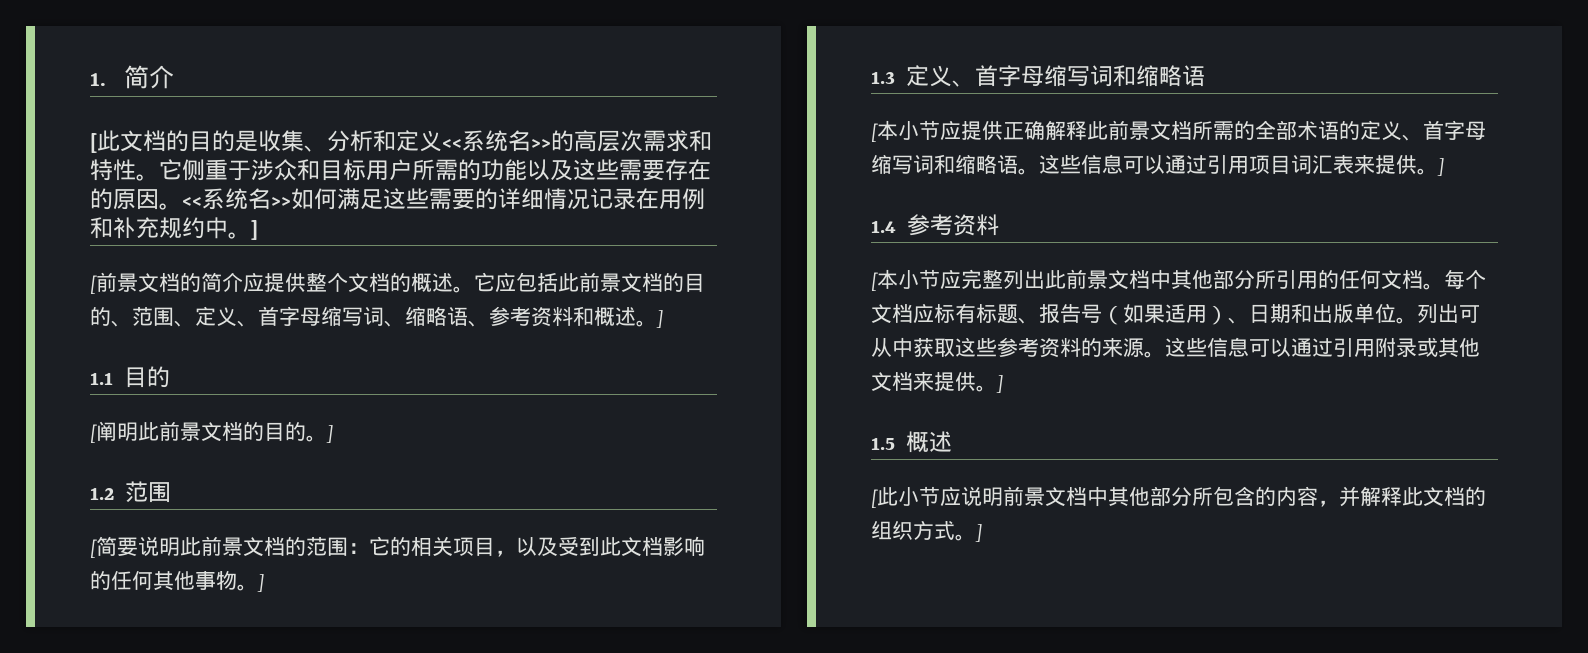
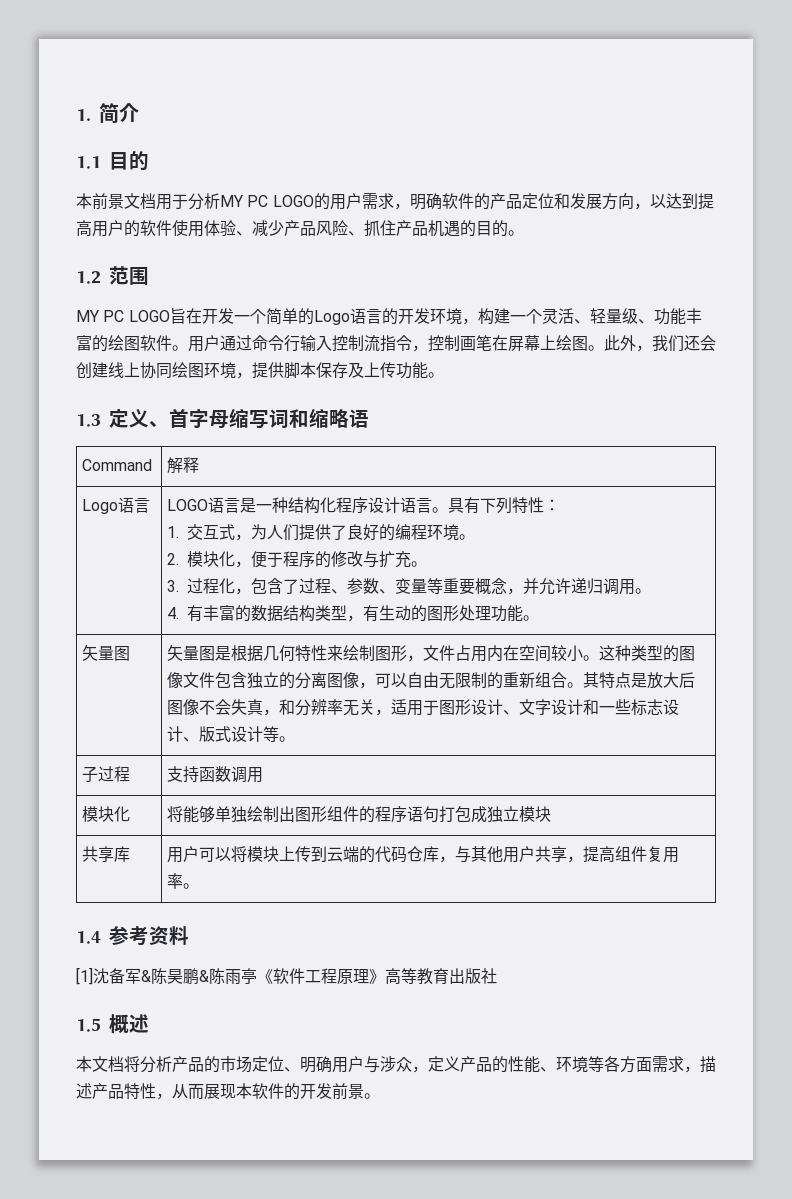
- [此文档的目的是收集、分析和定义<<系统名>>的高层次需求和特性。它侧重于涉众和目标用户所需的功能以及这些需要存在的原因。<<系统名>>如何满足这些需要的详细情况记录在用例和补充规约中。]
- [前景文档的简介应提供整个文档的概述。它应包括此前景文档的目的、范围、定义、首字母缩写词、缩略语、参考资料和概述。]
  1.1目的
- [阐明此前景文档的目的。]
+ 本前景文档用于分析MY PC LOGO的用户需求，明确软件的产品定位和发展方向，以达到提高用户的软件使用体验、减少产品风险、抓住产品机遇的目的。
- [简要说明此前景文档的范围：它的相关项目，以及受到此文档影响的任何其他事物。]
+ MY PC LOGO旨在开发一个简单的Logo语言的开发环境，构建一个灵活、轻量级、功能丰富的绘图软件。用户通过命令行输入控制流指令，控制画笔在屏幕上绘图。此外，我们还会创建线上协同绘图环境，提供脚本保存及上传功能。
- [本小节应提供正确解释此前景文档所需的全部术语的定义、首字母缩写词和缩略语。这些信息可以通过引用项目词汇表来提供。]
+ Command | 解释
+ Logo语言 | LOGO语言是一种结构化程序设计语言。具有下列特性：
+ 1.交互式，为人们提供了良好的编程环境。
+ 2.模块化，便于程序的修改与扩充。
+ 3.过程化，包含了过程、参数、变量等重要概念，并允许递归调用。
+ 4.有丰富的数据结构类型，有生动的图形处理功能。
+ 矢量图 | 矢量图是根据几何特性来绘制图形，文件占用内在空间较小。这种类型的图像文件包含独立的分离图像，可以自由无限制的重新组合。其特点是放大后图像不会失真，和分辨率无关，适用于图形设计、文字设计和一些标志设计、版式设计等。
+ 子过程 | 支持函数调用
+ 模块化 | 将能够单独绘制出图形组件的程序语句打包成独立模块
+ 共享库 | 用户可以将模块上传到云端的代码仓库，与其他用户共享，提高组件复用率。
- [本小节应完整列出此前景文档中其他部分所引用的任何文档。每个文档应标有标题、报告号（如果适用）、日期和出版单位。列出可从中获取这些参考资料的来源。这些信息可以通过引用附录或其他文档来提供。]
+ [1]沈备军&陈昊鹏&陈雨亭《软件工程原理》高等教育出版社
  1.5概述
- [此小节应说明前景文档中其他部分所包含的内容，并解释此文档的组织方式。]
+ 本文档将分析产品的市场定位、明确用户与涉众，定义产品的性能、环境等各方面需求，描述产品特性，从而展现本软件的开发前景。

